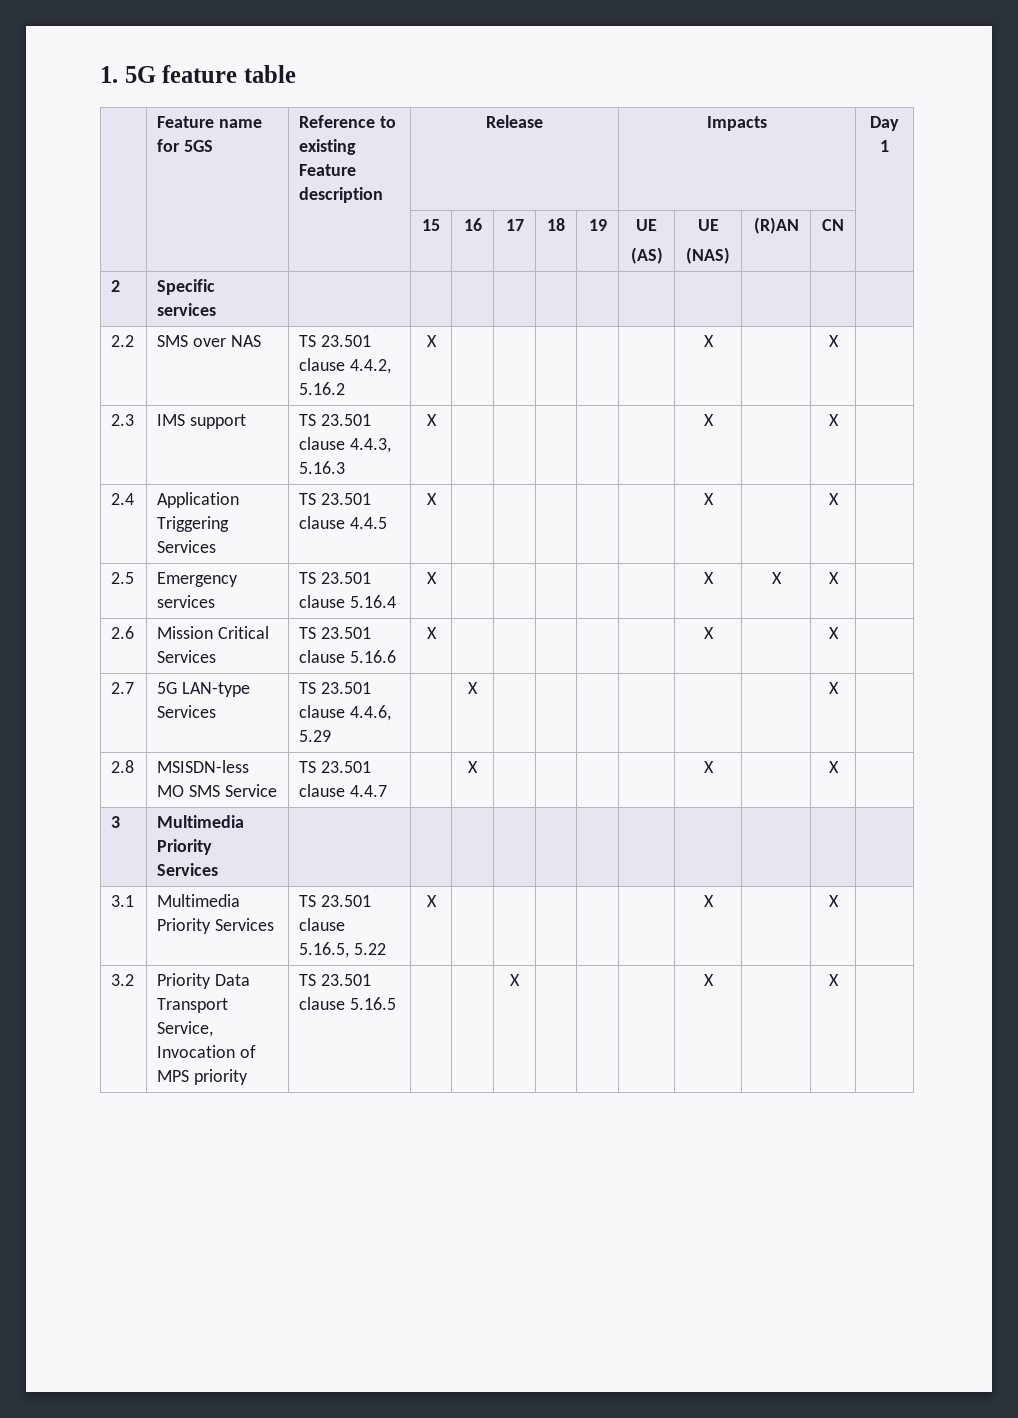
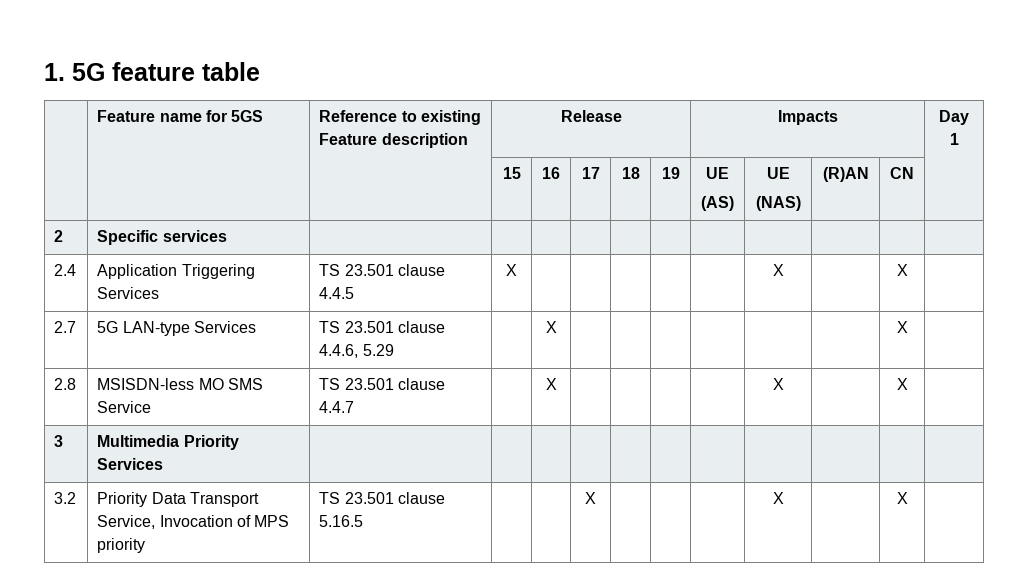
- 2.2 | SMS over NAS | TS 23.501 clause 4.4.2, 5.16.2 | X | | | | | | X | | X |
- 2.3 | IMS support | TS 23.501 clause 4.4.3, 5.16.3 | X | | | | | | X | | X |
- 2.5 | Emergency services | TS 23.501 clause 5.16.4 | X | | | | | | X | X | X |
- 2.6 | Mission Critical Services | TS 23.501 clause 5.16.6 | X | | | | | | X | | X |
- 3.1 | Multimedia Priority Services | TS 23.501 clause 5.16.5, 5.22 | X | | | | | | X | | X |

